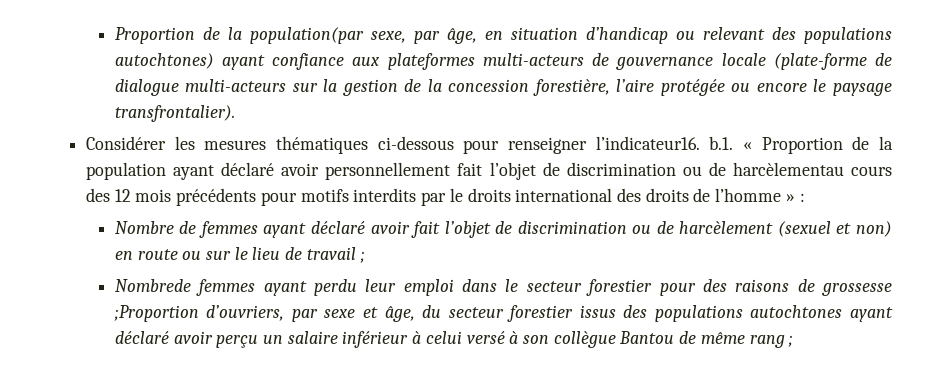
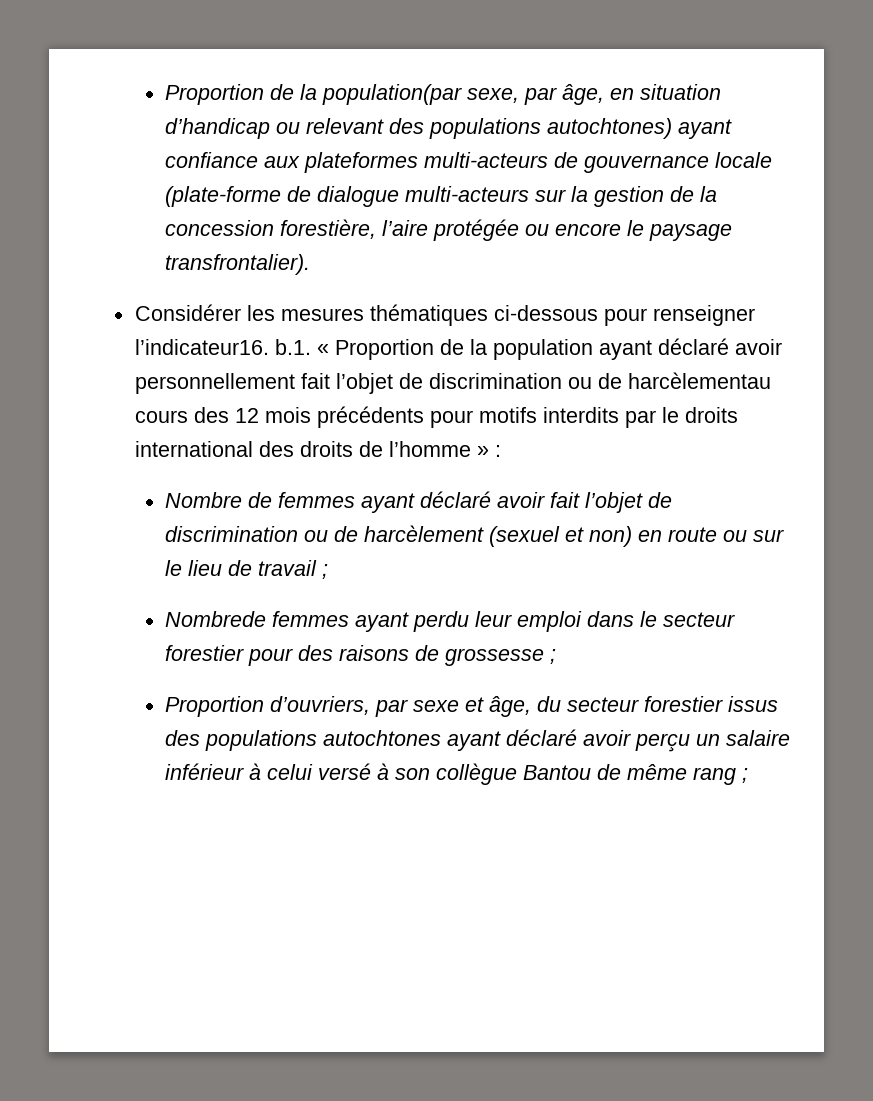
- Nombrede femmes ayant perdu leur emploi dans le secteur forestier pour des raisons de grossesse ;Proportion d’ouvriers, par sexe et âge, du secteur forestier issus des populations autochtones ayant déclaré avoir perçu un salaire inférieur à celui versé à son collègue Bantou de même rang ;
+ Nombrede femmes ayant perdu leur emploi dans le secteur forestier pour des raisons de grossesse ;
+ Proportion d’ouvriers, par sexe et âge, du secteur forestier issus des populations autochtones ayant déclaré avoir perçu un salaire inférieur à celui versé à son collègue Bantou de même rang ;

